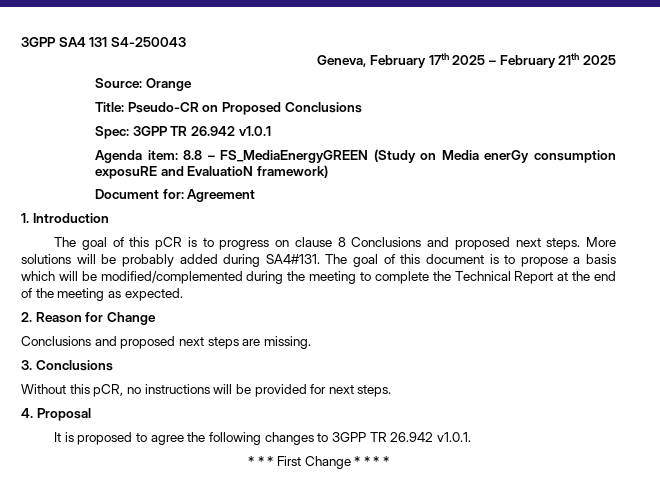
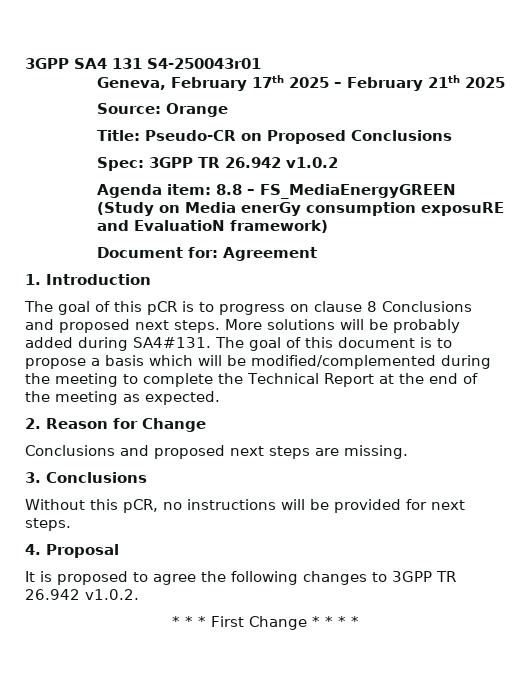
- 3GPP SA4 131 S4-250043
+ 3GPP SA4 131 S4-250043r01
- Spec: 3GPP TR 26.942 v1.0.1
+ Spec: 3GPP TR 26.942 v1.0.2
- It is proposed to agree the following changes to 3GPP TR 26.942 v1.0.1.
+ It is proposed to agree the following changes to 3GPP TR 26.942 v1.0.2.

